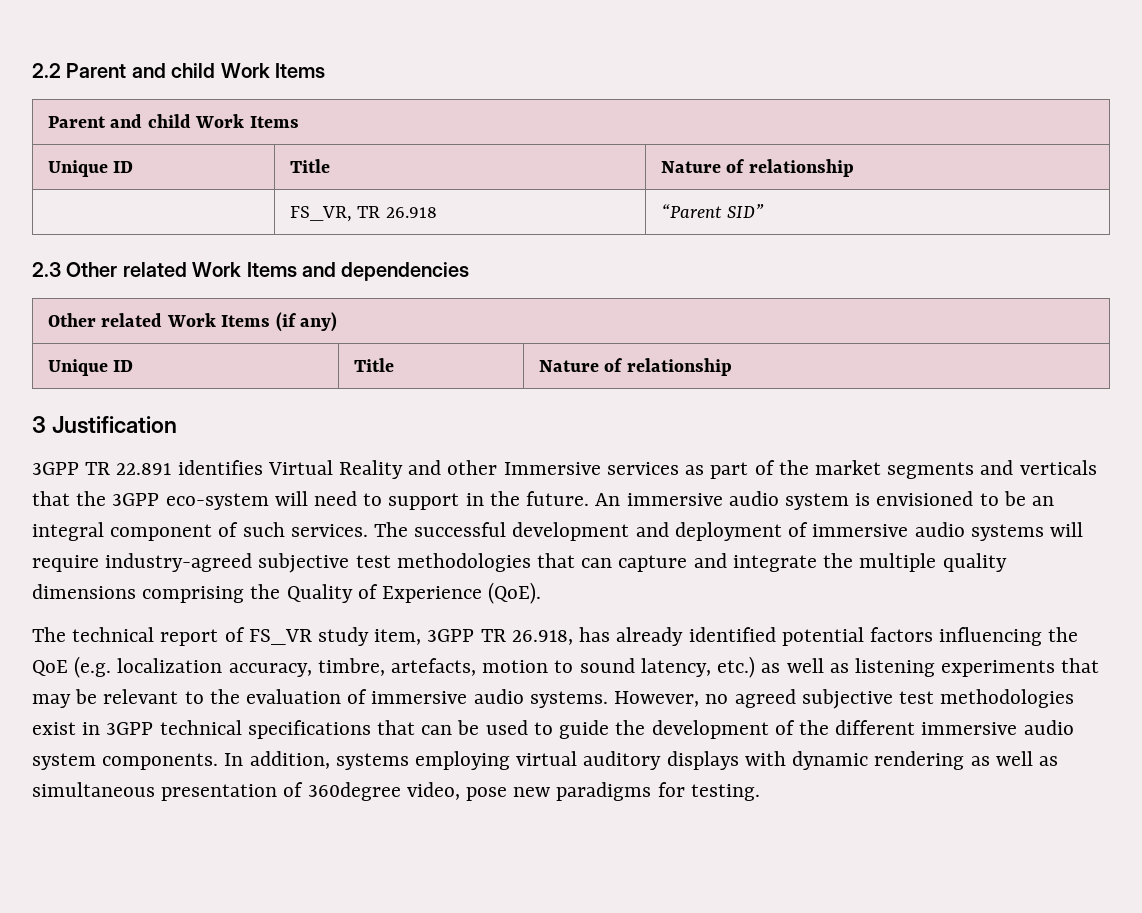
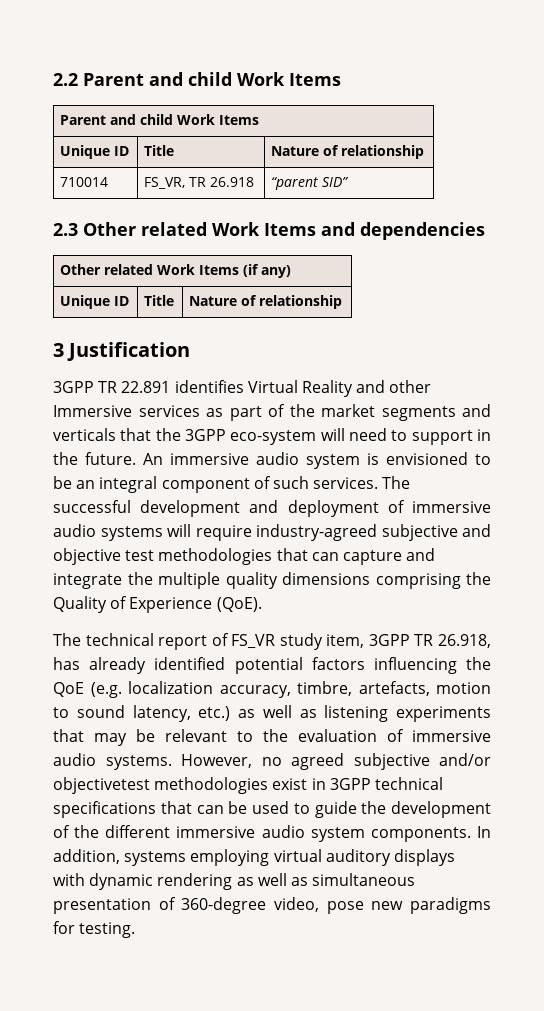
- | FS_VR, TR 26.918 | “Parent SID”
+ 710014 | FS_VR, TR 26.918 | “parent SID”
- The successful development and deployment of immersive audio systems will require industry-agreed subjective test methodologies that can capture and integrate the multiple quality dimensions comprising the Quality of Experience (QoE).
+ The successful development and deployment of immersive audio systems will require industry-agreed subjective and objective test methodologies that can capture and integrate the multiple quality dimensions comprising the Quality of Experience (QoE).
- However, no agreed subjective test methodologies exist in 3GPP technical specifications that can be used to guide the development of the different immersive audio system components.
+ However, no agreed subjective and/or objectivetest methodologies exist in 3GPP technical specifications that can be used to guide the development of the different immersive audio system components.
- In addition, systems employing virtual auditory displays with dynamic rendering as well as simultaneous presentation of 360degree video, pose new paradigms for testing.
+ In addition, systems employing virtual auditory displays with dynamic rendering as well as simultaneous presentation of 360-degree video, pose new paradigms for testing.

